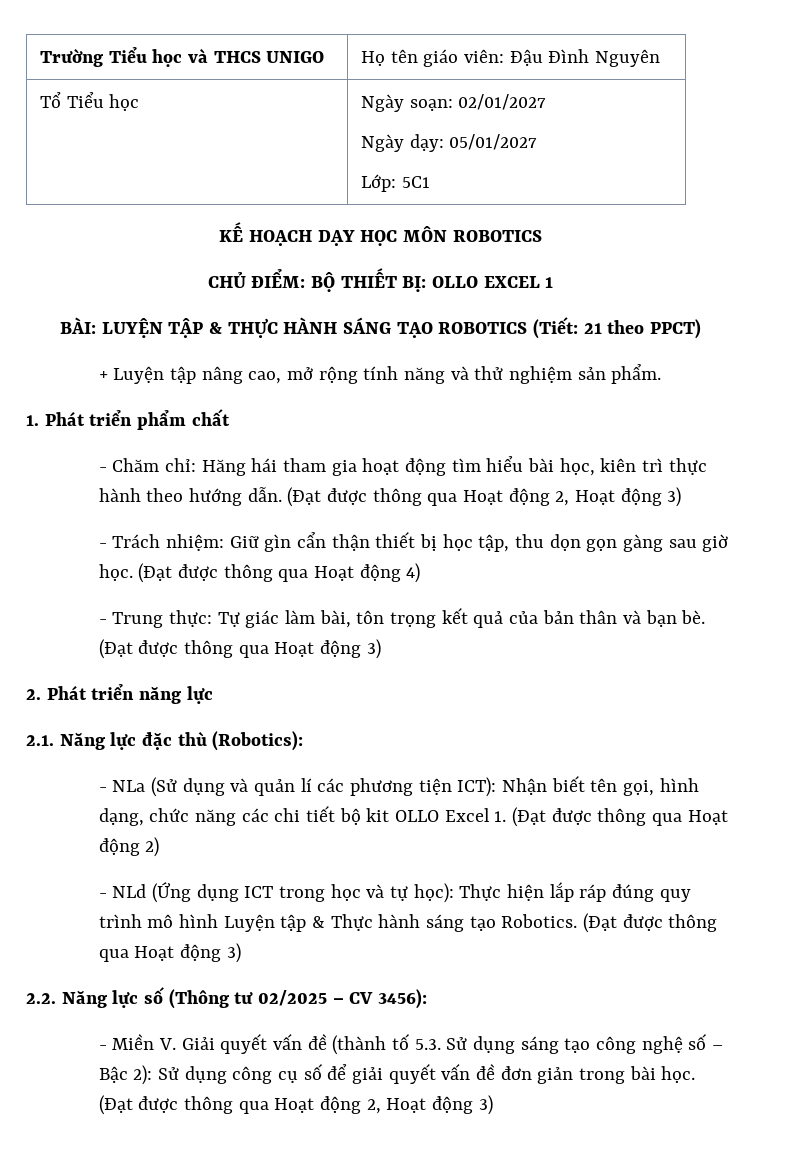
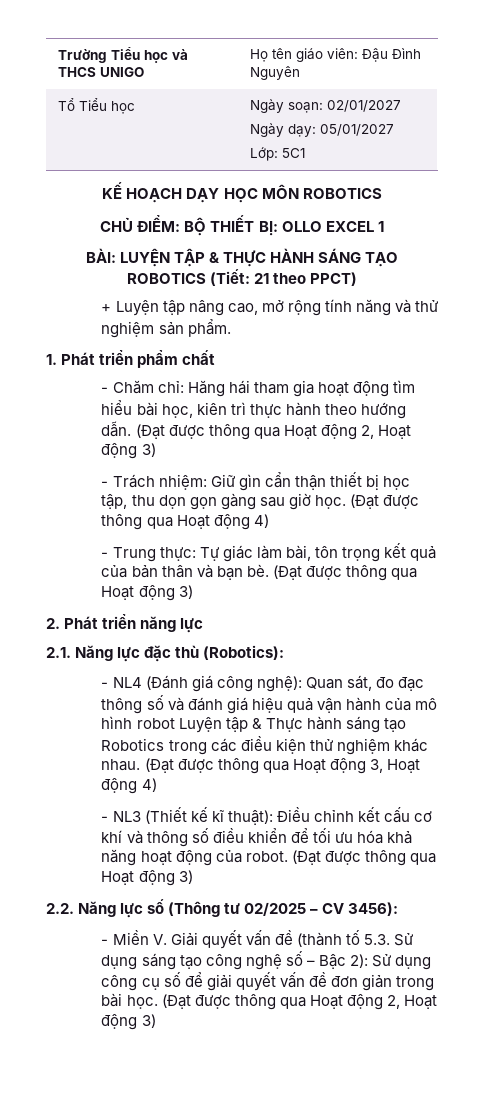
- - NLa (Sử dụng và quản lí các phương tiện ICT): Nhận biết tên gọi, hình dạng, chức năng các chi tiết bộ kit OLLO Excel 1. (Đạt được thông qua Hoạt động 2)
- - NLd (Ứng dụng ICT trong học và tự học): Thực hiện lắp ráp đúng quy trình mô hình Luyện tập & Thực hành sáng tạo Robotics.
+ - NL4 (Đánh giá công nghệ): Quan sát, đo đạc thông số và đánh giá hiệu quả vận hành của mô hình robot Luyện tập & Thực hành sáng tạo Robotics trong các điều kiện thử nghiệm khác nhau. (Đạt được thông qua Hoạt động 3, Hoạt động 4)
+ - NL3 (Thiết kế kĩ thuật): Điều chỉnh kết cấu cơ khí và thông số điều khiển để tối ưu hóa khả năng hoạt động của robot.

